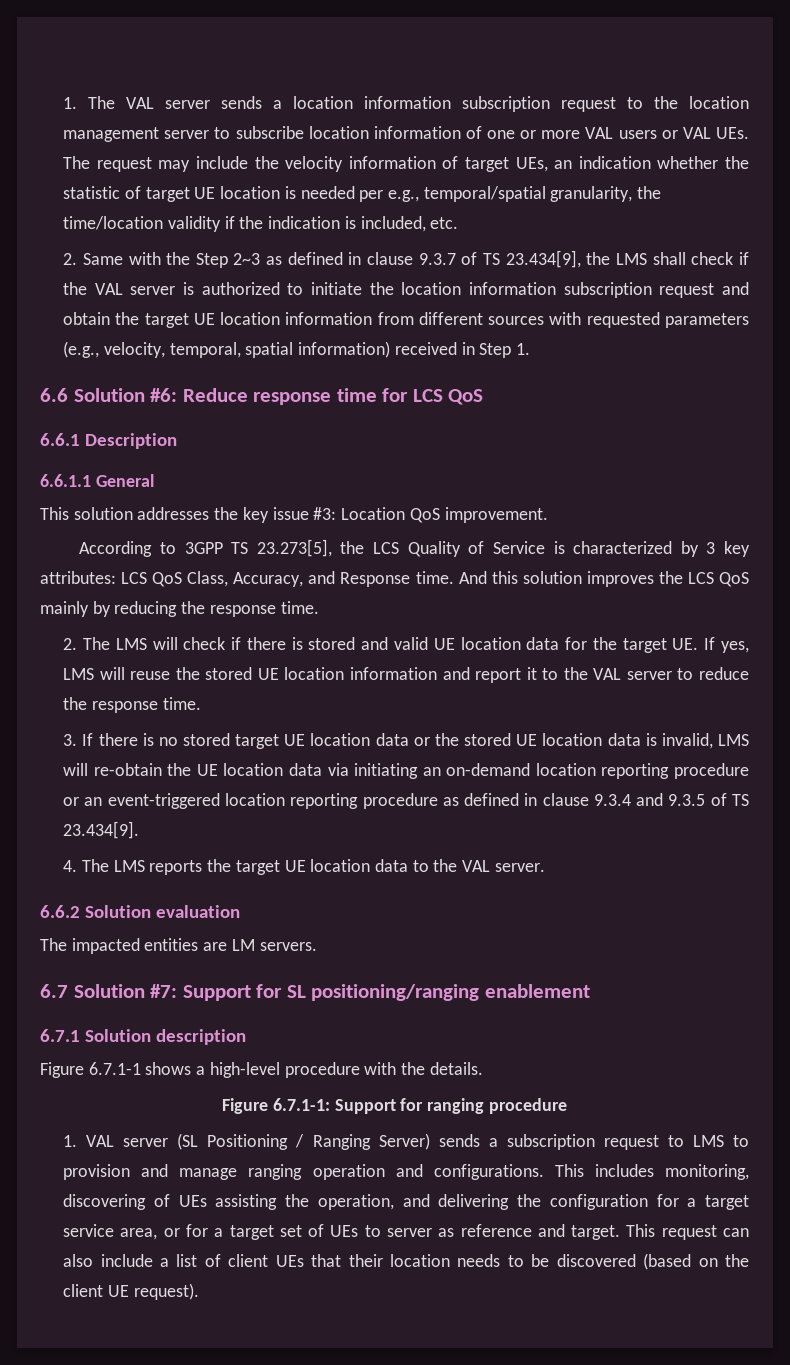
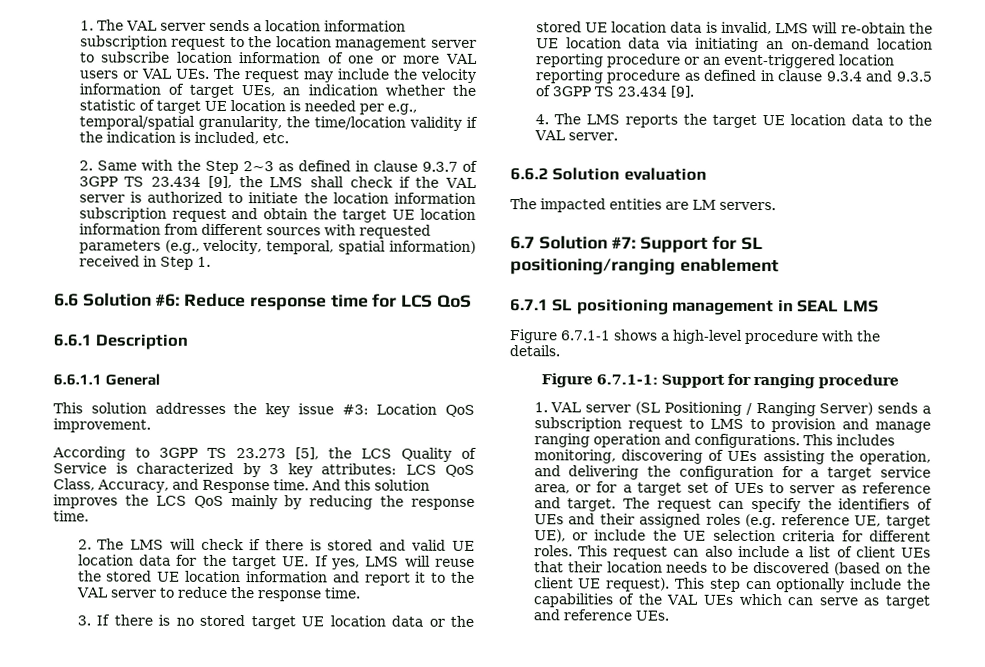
- 2. Same with the Step 2~3 as defined in clause 9.3.7 of TS 23.434[9], the LMS shall check if the VAL server is authorized to initiate the location information subscription request and obtain the target UE location information from different sources with requested parameters (e.g., velocity, temporal, spatial information) received in Step 1.
+ 2. Same with the Step 2~3 as defined in clause 9.3.7 of 3GPP TS 23.434 [9], the LMS shall check if the VAL server is authorized to initiate the location information subscription request and obtain the target UE location information from different sources with requested parameters (e.g., velocity, temporal, spatial information) received in Step 1.
- According to 3GPP TS 23.273[5], the LCS Quality of Service is characterized by 3 key attributes: LCS QoS Class, Accuracy, and Response time.
+ According to 3GPP TS 23.273 [5], the LCS Quality of Service is characterized by 3 key attributes: LCS QoS Class, Accuracy, and Response time.
- 3. If there is no stored target UE location data or the stored UE location data is invalid, LMS will re-obtain the UE location data via initiating an on-demand location reporting procedure or an event-triggered location reporting procedure as defined in clause 9.3.4 and 9.3.5 of TS 23.434[9].
+ 3. If there is no stored target UE location data or the stored UE location data is invalid, LMS will re-obtain the UE location data via initiating an on-demand location reporting procedure or an event-triggered location reporting procedure as defined in clause 9.3.4 and 9.3.5 of 3GPP TS 23.434 [9].
- 6.7.1 Solution description
+ 6.7.1 SL positioning management in SEAL LMS
+ The request can specify the identifiers of UEs and their assigned roles (e.g. reference UE, target UE), or include the UE selection criteria for different roles.
+ This step can optionally include the capabilities of the VAL UEs which can serve as target and reference UEs.

